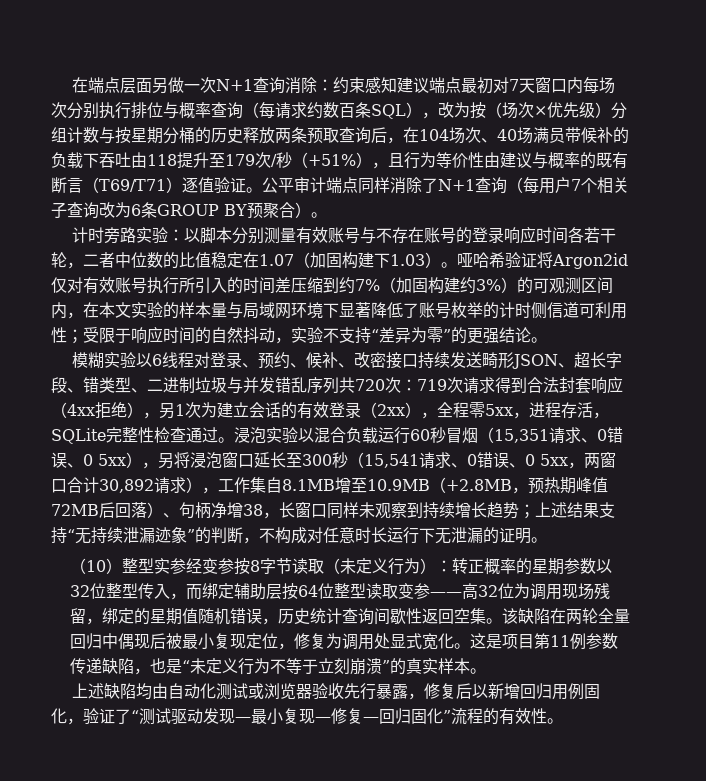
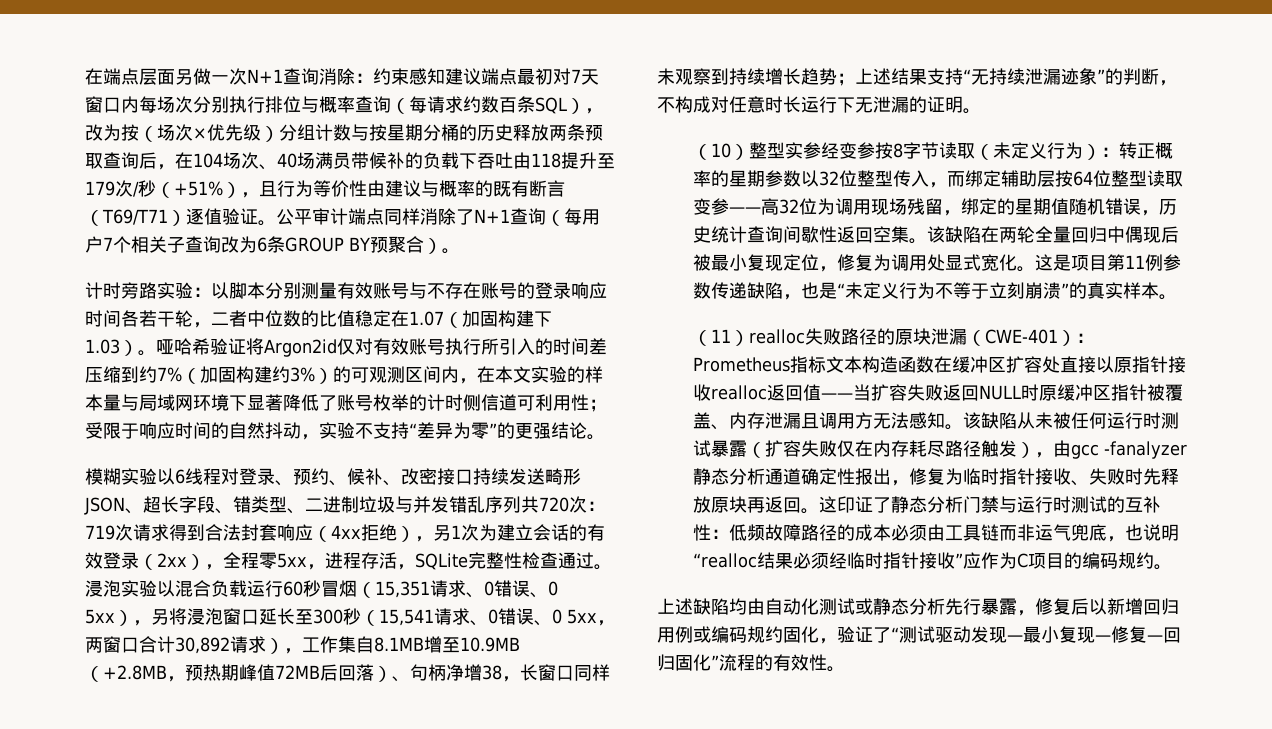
+ （11）realloc失败路径的原块泄漏（CWE-401）：Prometheus指标文本构造函数在缓冲区扩容处直接以原指针接收realloc返回值——当扩容失败返回NULL时原缓冲区指针被覆盖、内存泄漏且调用方无法感知。该缺陷从未被任何运行时测试暴露（扩容失败仅在内存耗尽路径触发），由gcc -fanalyzer静态分析通道确定性报出，修复为临时指针接收、失败时先释放原块再返回。这印证了静态分析门禁与运行时测试的互补性：低频故障路径的成本必须由工具链而非运气兜底，也说明“realloc结果必须经临时指针接收”应作为C项目的编码规约。
- 上述缺陷均由自动化测试或浏览器验收先行暴露，修复后以新增回归用例固化，验证了“测试驱动发现—最小复现—修复—回归固化”流程的有效性。
+ 上述缺陷均由自动化测试或静态分析先行暴露，修复后以新增回归用例或编码规约固化，验证了“测试驱动发现—最小复现—修复—回归固化”流程的有效性。

